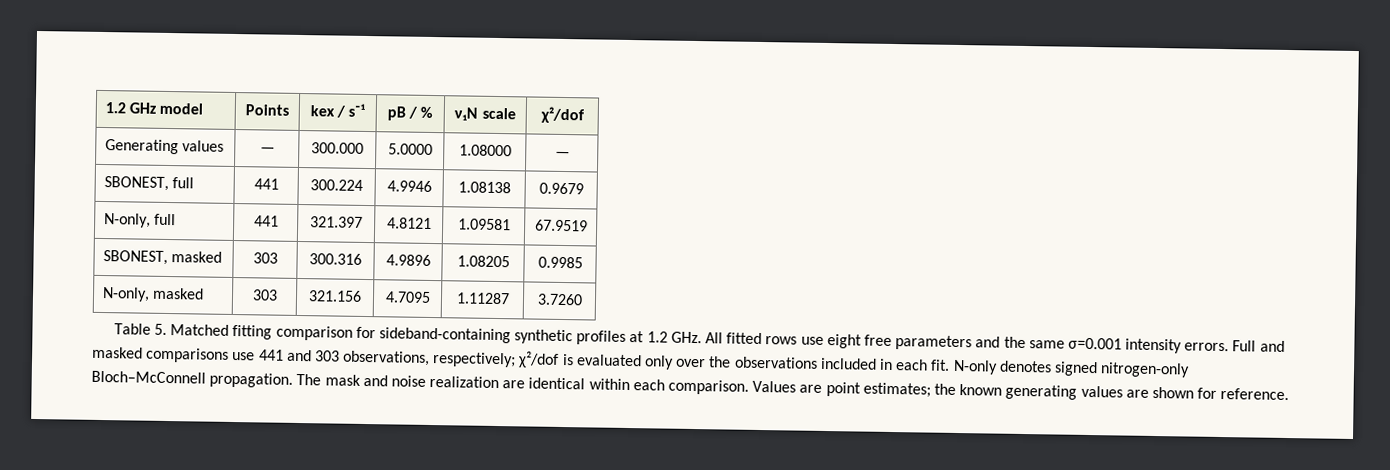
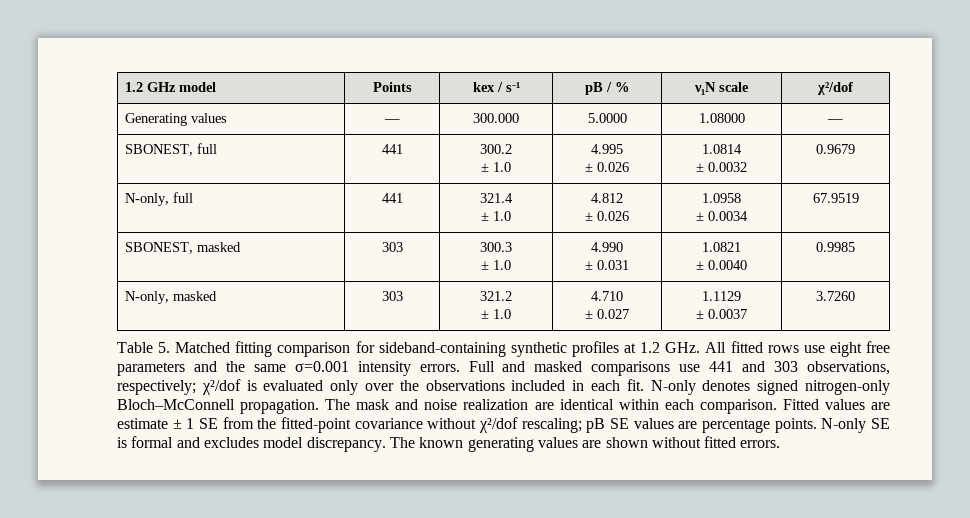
- SBONEST, full | 441 | 300.224 | 4.9946 | 1.08138 | 0.9679
- N-only, full | 441 | 321.397 | 4.8121 | 1.09581 | 67.9519
- SBONEST, masked | 303 | 300.316 | 4.9896 | 1.08205 | 0.9985
- N-only, masked | 303 | 321.156 | 4.7095 | 1.11287 | 3.7260
+ SBONEST, full | 441 | 300.2
+ ± 1.0 | 4.995
+ ± 0.026 | 1.0814
+ ± 0.0032 | 0.9679
+ N-only, full | 441 | 321.4
+ ± 1.0 | 4.812
+ ± 0.026 | 1.0958
+ ± 0.0034 | 67.9519
+ SBONEST, masked | 303 | 300.3
+ ± 1.0 | 4.990
+ ± 0.031 | 1.0821
+ ± 0.0040 | 0.9985
+ N-only, masked | 303 | 321.2
+ ± 1.0 | 4.710
+ ± 0.027 | 1.1129
+ ± 0.0037 | 3.7260
- Values are point estimates; the known generating values are shown for reference.
+ Fitted values are estimate ± 1 SE from the fitted-point covariance without χ²/dof rescaling; pB SE values are percentage points. N-only SE is formal and excludes model discrepancy. The known generating values are shown without fitted errors.

